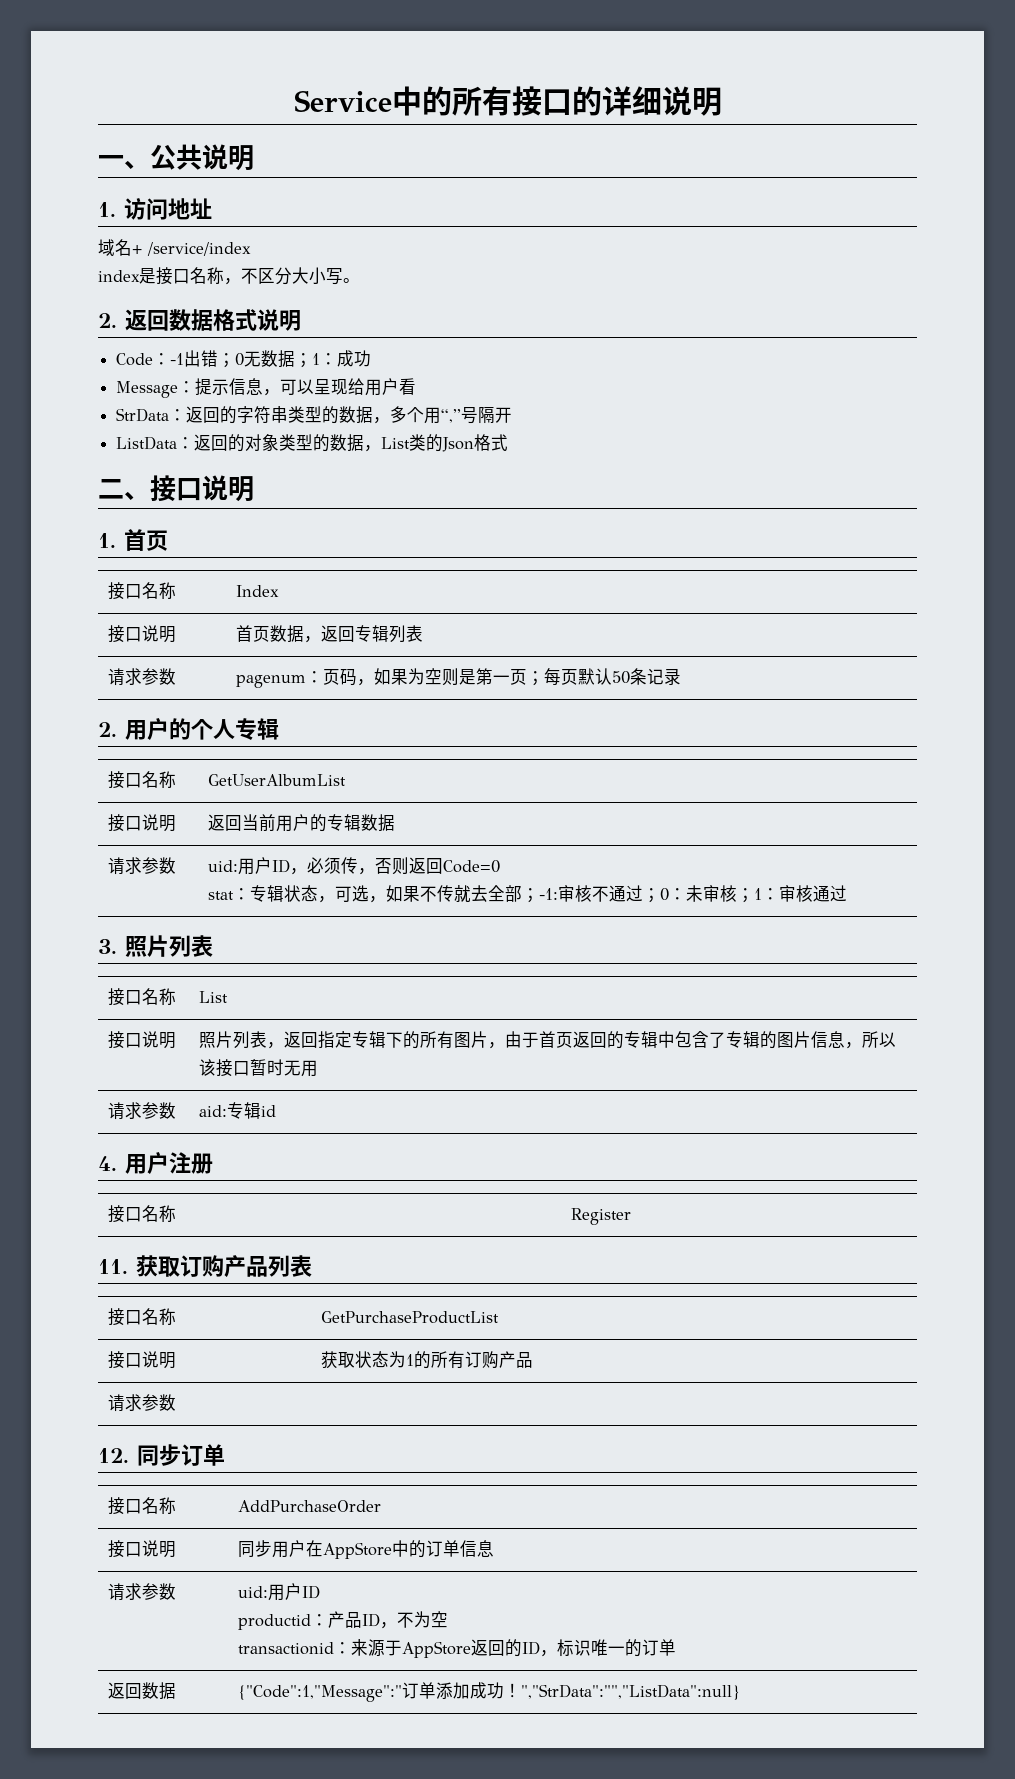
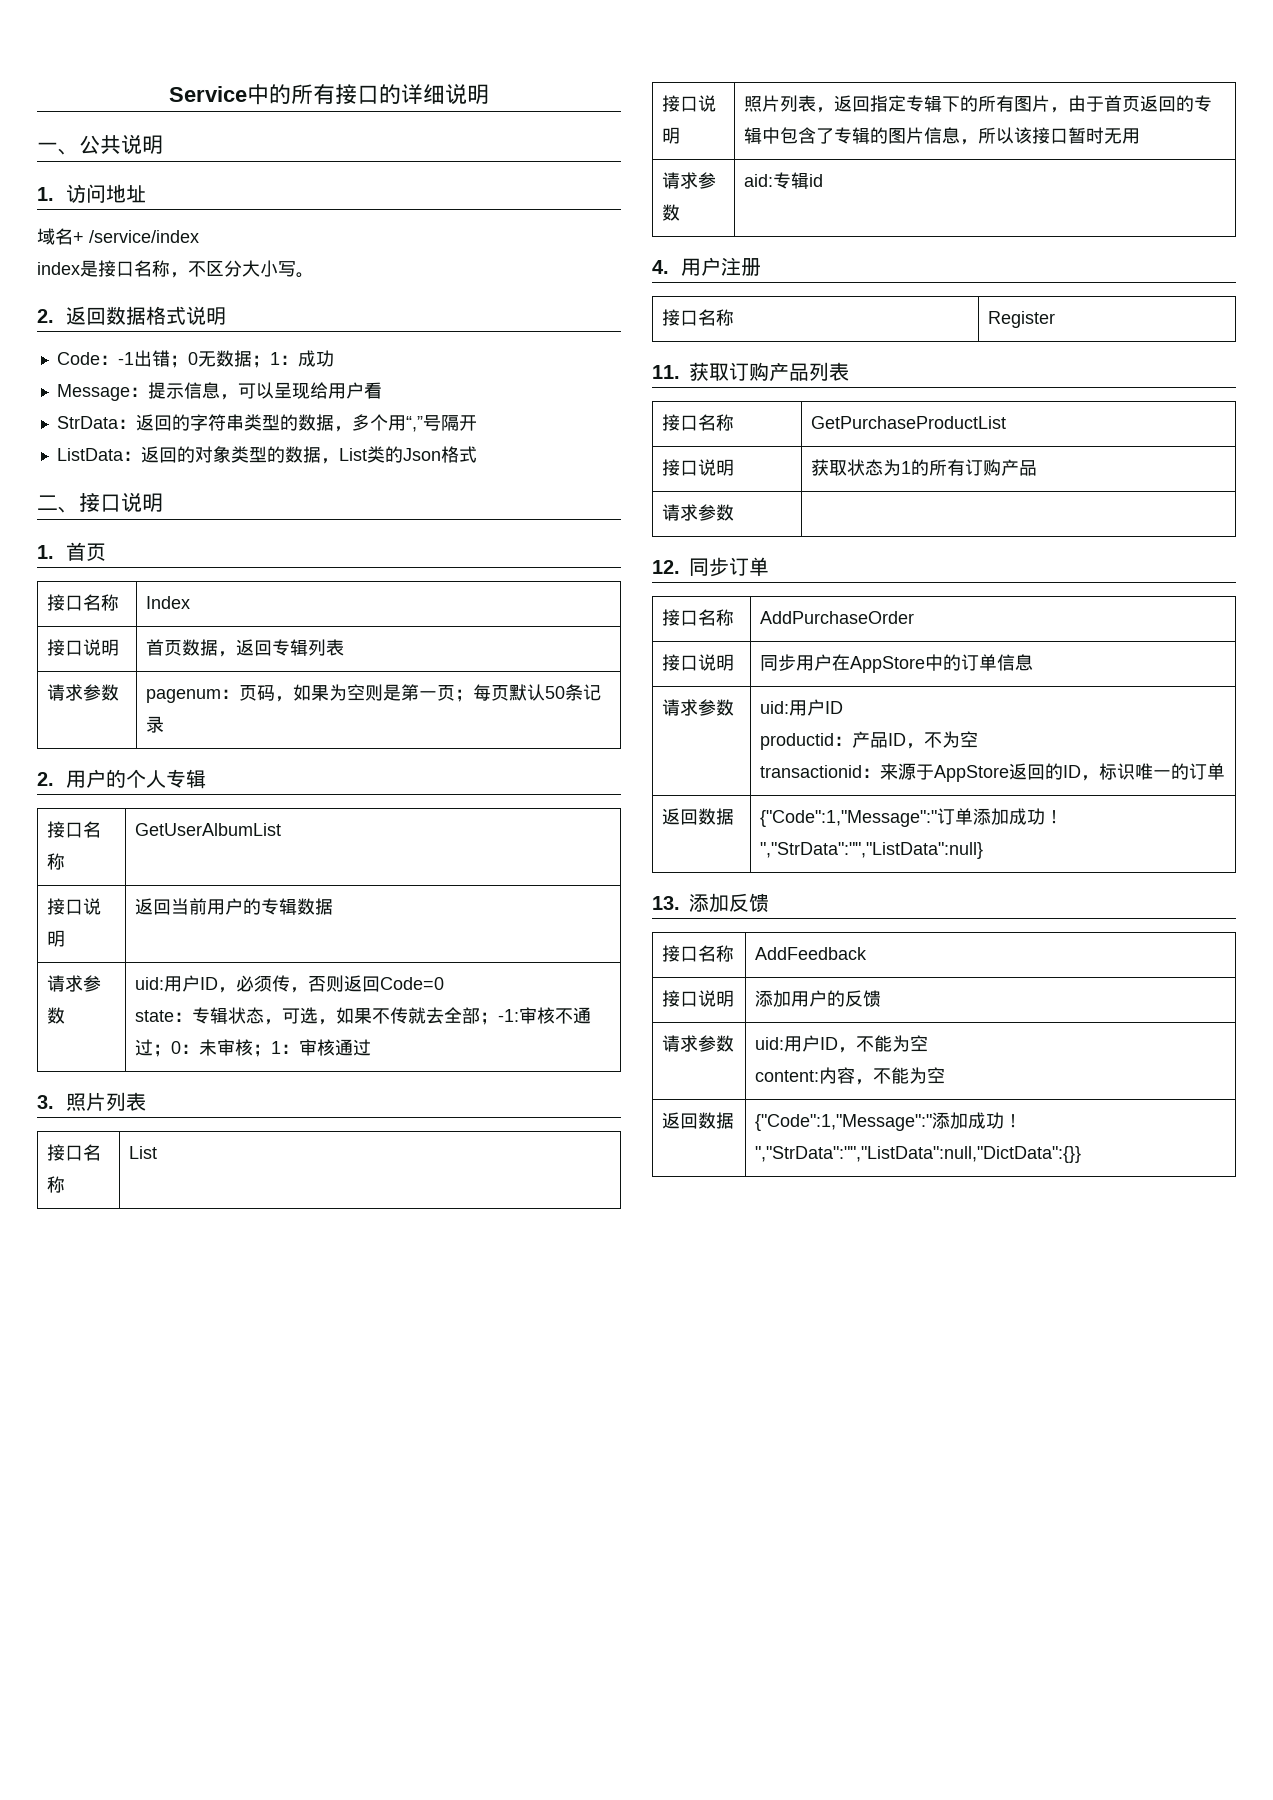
  请求参数 | uid:用户ID，必须传，否则返回Code=0
- stat：专辑状态，可选，如果不传就去全部；-1:审核不通过；0：未审核；1：审核通过
+ state：专辑状态，可选，如果不传就去全部；-1:审核不通过；0：未审核；1：审核通过
+ 13.添加反馈
+ 接口名称 | AddFeedback
+ 接口说明 | 添加用户的反馈
+ 请求参数 | uid:用户ID，不能为空
+ content:内容，不能为空
+ 返回数据 | {"Code":1,"Message":"添加成功！","StrData":"","ListData":null,"DictData":{}}

